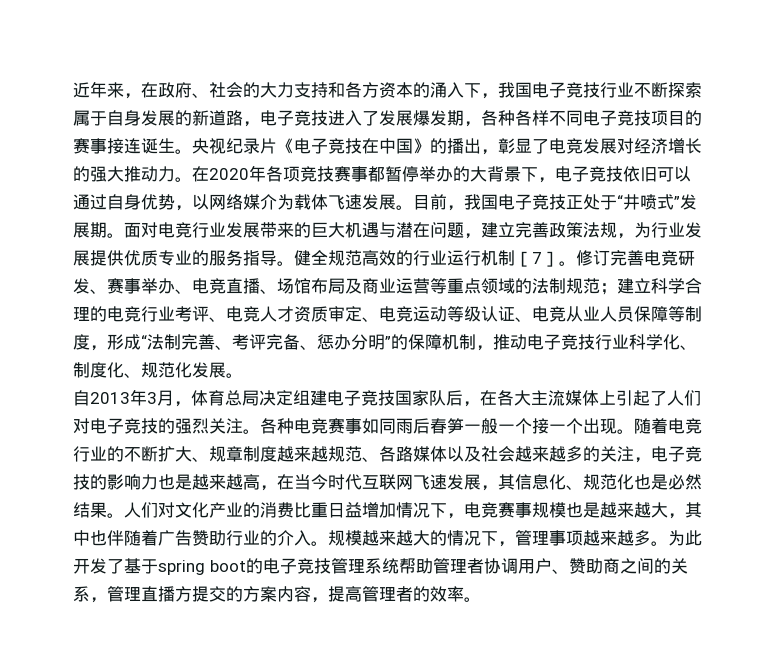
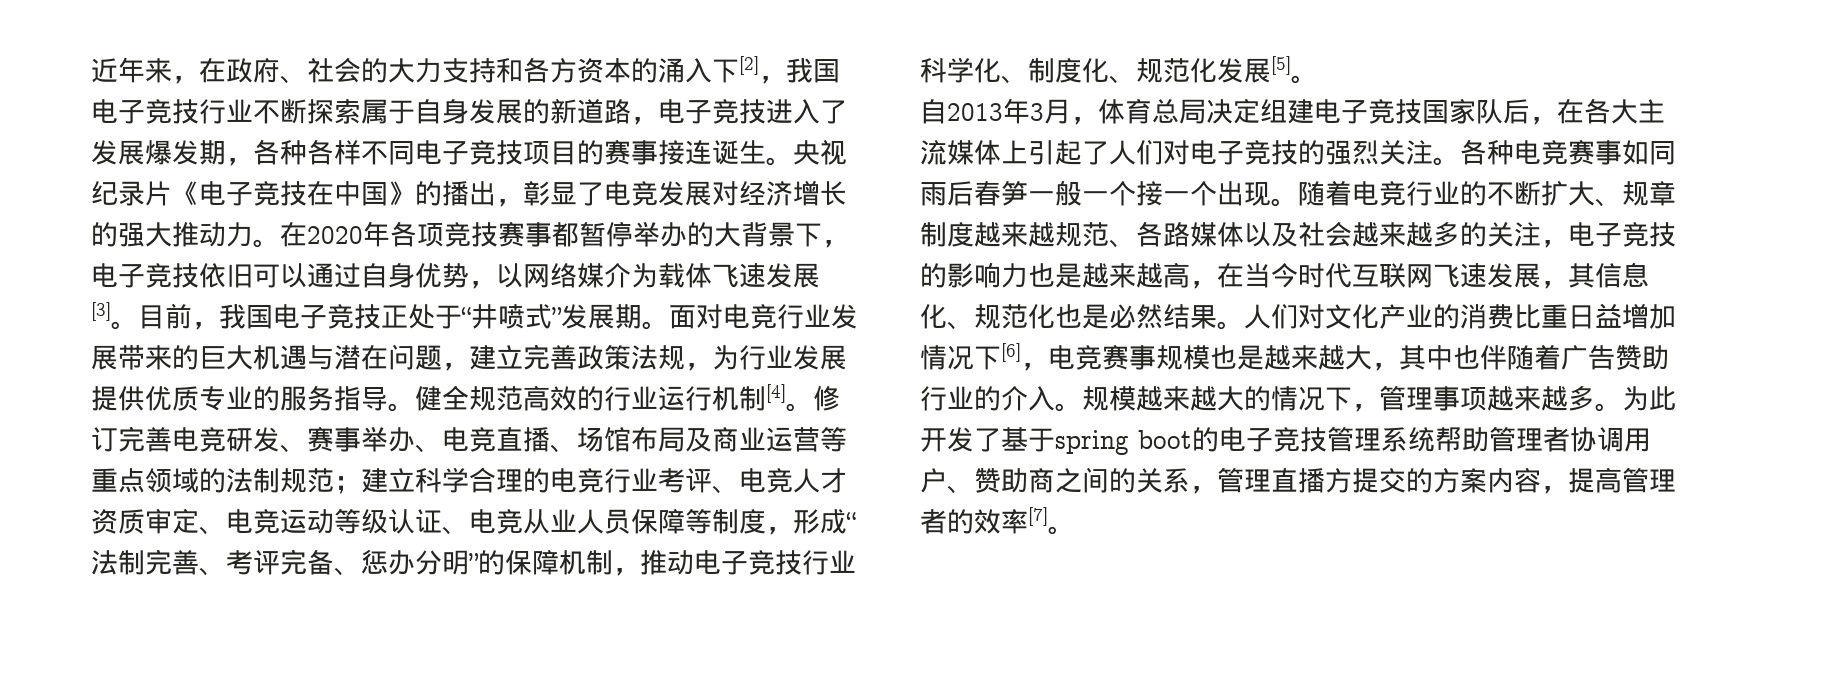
- 近年来，在政府、社会的大力支持和各方资本的涌入下，我国电子竞技行业不断探索属于自身发展的新道路，电子竞技进入了发展爆发期，各种各样不同电子竞技项目的赛事接连诞生。
+ 近年来，在政府、社会的大力支持和各方资本的涌入下[2]，我国电子竞技行业不断探索属于自身发展的新道路，电子竞技进入了发展爆发期，各种各样不同电子竞技项目的赛事接连诞生。
- 在2020年各项竞技赛事都暂停举办的大背景下，电子竞技依旧可以通过自身优势，以网络媒介为载体飞速发展。
+ 在2020年各项竞技赛事都暂停举办的大背景下，电子竞技依旧可以通过自身优势，以网络媒介为载体飞速发展[3]。
- 健全规范高效的行业运行机制［7］。
+ 健全规范高效的行业运行机制[4]。
- 建立科学合理的电竞行业考评、电竞人才资质审定、电竞运动等级认证、电竞从业人员保障等制度，形成“法制完善、考评完备、惩办分明”的保障机制，推动电子竞技行业科学化、制度化、规范化发展。
+ 建立科学合理的电竞行业考评、电竞人才资质审定、电竞运动等级认证、电竞从业人员保障等制度，形成“法制完善、考评完备、惩办分明”的保障机制，推动电子竞技行业科学化、制度化、规范化发展[5]。
- 人们对文化产业的消费比重日益增加情况下，电竞赛事规模也是越来越大，其中也伴随着广告赞助行业的介入。
+ 人们对文化产业的消费比重日益增加情况下[6]，电竞赛事规模也是越来越大，其中也伴随着广告赞助行业的介入。
- 为此开发了基于spring boot的电子竞技管理系统帮助管理者协调用户、赞助商之间的关系，管理直播方提交的方案内容，提高管理者的效率。
+ 为此开发了基于spring boot的电子竞技管理系统帮助管理者协调用户、赞助商之间的关系，管理直播方提交的方案内容，提高管理者的效率[7]。

